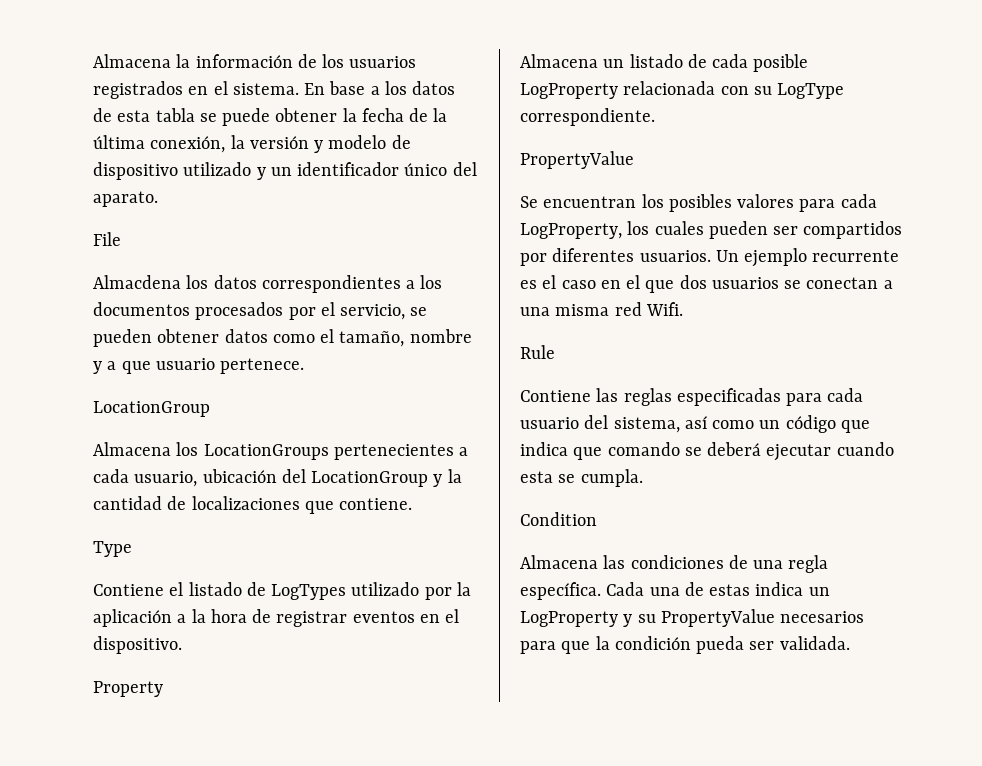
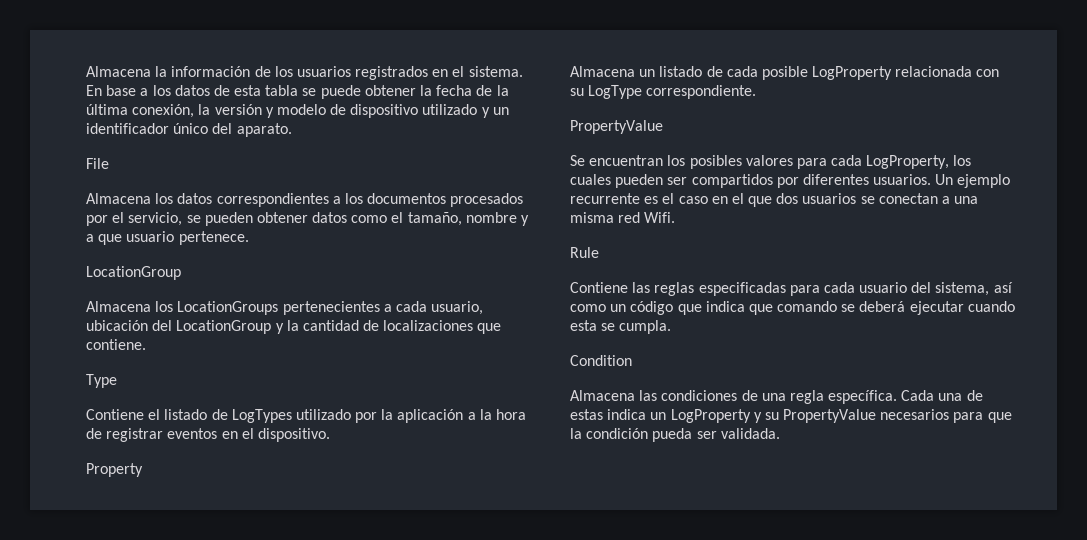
- Almacdena los datos correspondientes a los documentos procesados por el servicio, se pueden obtener datos como el tamaño, nombre y a que usuario pertenece.
+ Almacena los datos correspondientes a los documentos procesados por el servicio, se pueden obtener datos como el tamaño, nombre y a que usuario pertenece.

